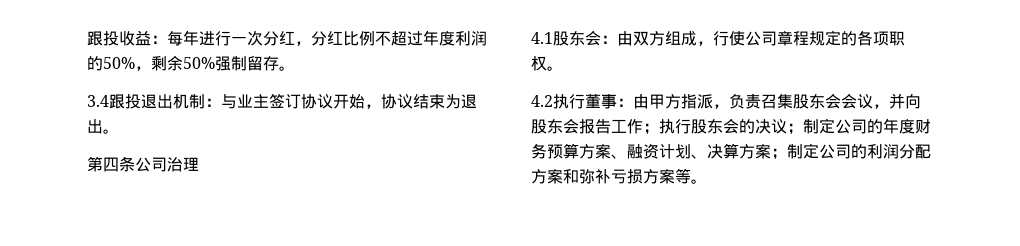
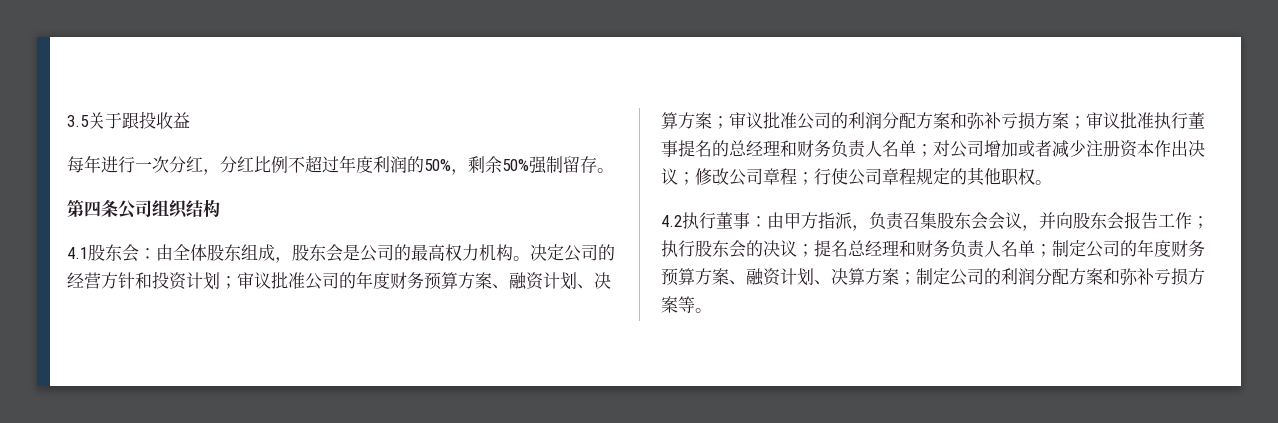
- 跟投收益：每年进行一次分红，分红比例不超过年度利润的50%，剩余50%强制留存。
+ 3.5关于跟投收益
+ 每年进行一次分红，分红比例不超过年度利润的50%，剩余50%强制留存。
- 3.4跟投退出机制：与业主签订协议开始，协议结束为退出。
- 第四条公司治理
+ 第四条公司组织结构
- 4.1股东会：由双方组成，行使公司章程规定的各项职权。
+ 4.1股东会：由全体股东组成，股东会是公司的最高权力机构。决定公司的经营方针和投资计划；审议批准公司的年度财务预算方案、融资计划、决算方案；审议批准公司的利润分配方案和弥补亏损方案；审议批准执行董事提名的总经理和财务负责人名单；对公司增加或者减少注册资本作出决议；修改公司章程；行使公司章程规定的其他职权。
- 4.2执行董事：由甲方指派，负责召集股东会会议，并向股东会报告工作；执行股东会的决议；制定公司的年度财务预算方案、融资计划、决算方案；制定公司的利润分配方案和弥补亏损方案等。
+ 4.2执行董事：由甲方指派，负责召集股东会会议，并向股东会报告工作；执行股东会的决议；提名总经理和财务负责人名单；制定公司的年度财务预算方案、融资计划、决算方案；制定公司的利润分配方案和弥补亏损方案等。

